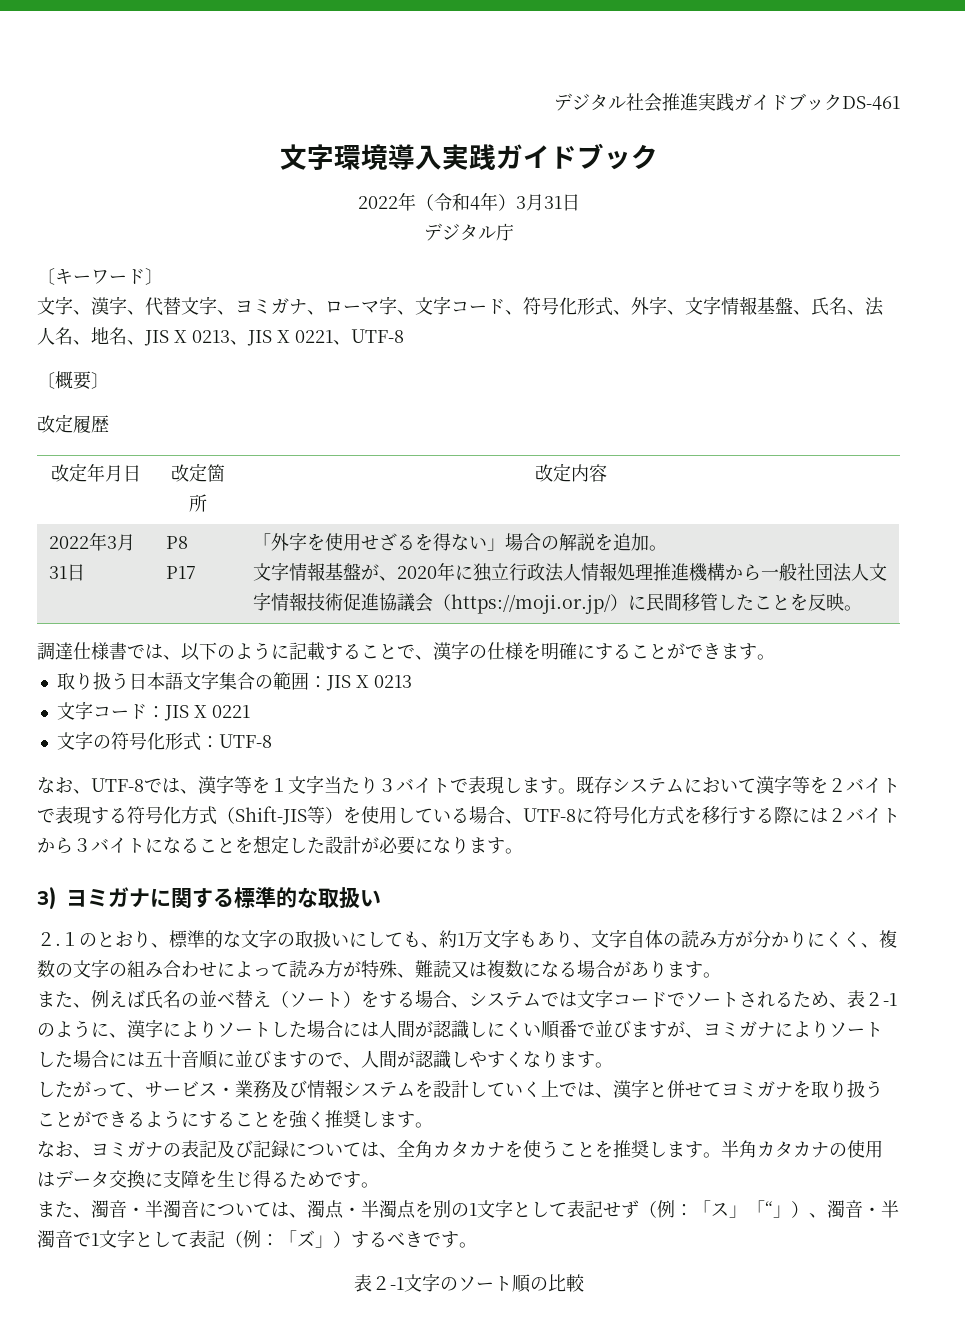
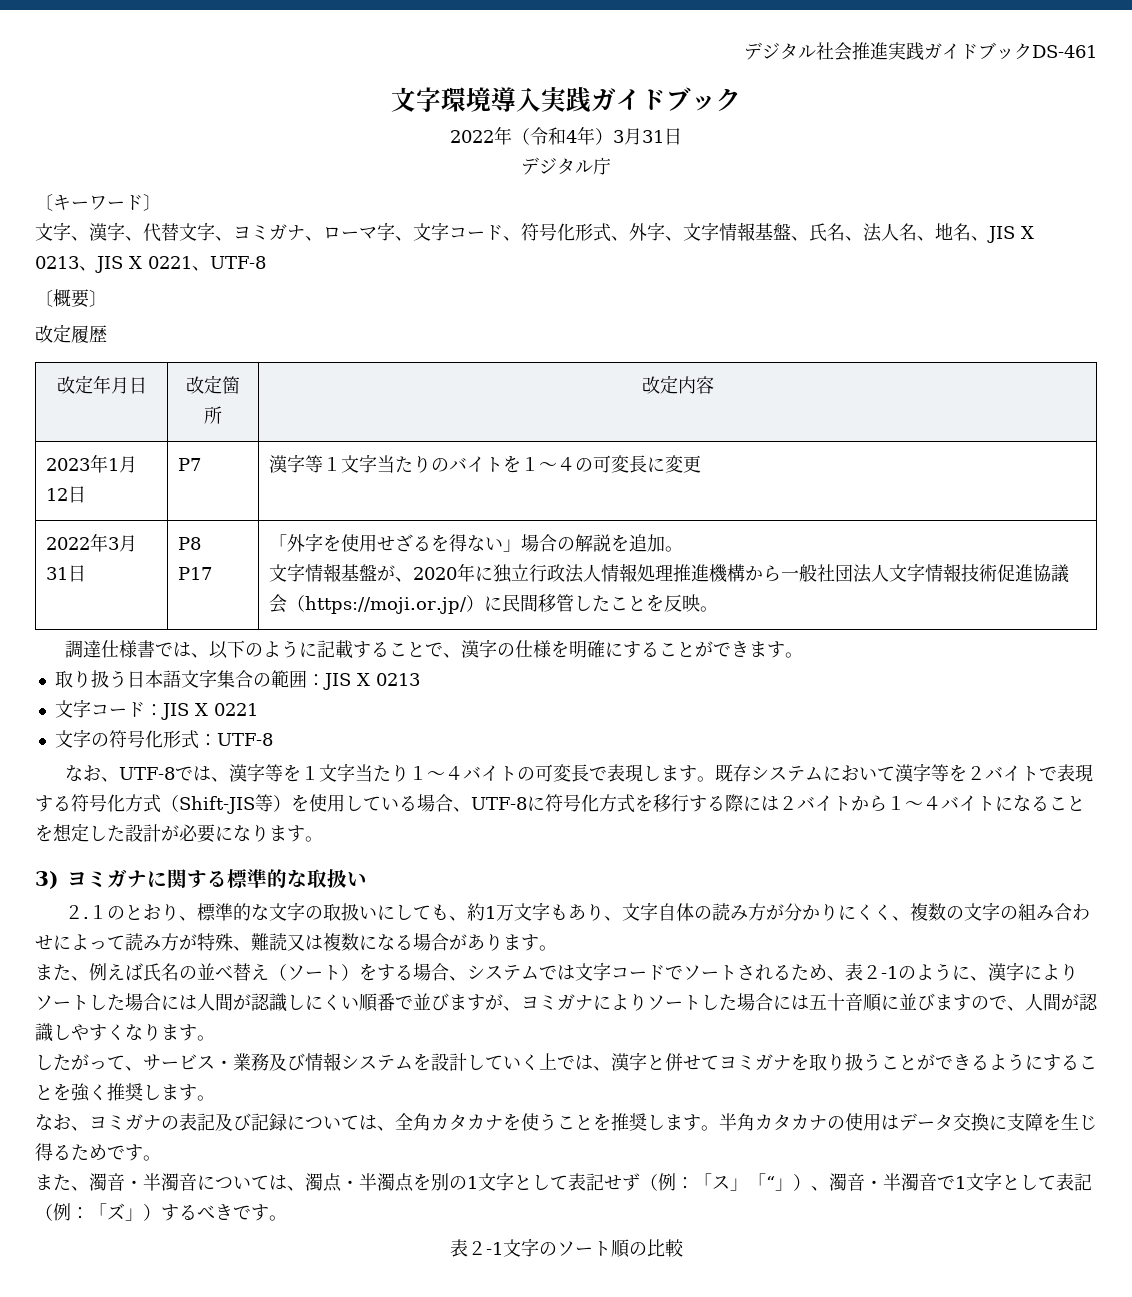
+ 2023年1月12日 | P7 | 漢字等１文字当たりのバイトを１～４の可変長に変更
- なお、UTF-8では、漢字等を１文字当たり３バイトで表現します。
+ なお、UTF-8では、漢字等を１文字当たり１～４バイトの可変長で表現します。
- 既存システムにおいて漢字等を２バイトで表現する符号化方式（Shift-JIS等）を使用している場合、UTF-8に符号化方式を移行する際には２バイトから３バイトになることを想定した設計が必要になります。
+ 既存システムにおいて漢字等を２バイトで表現する符号化方式（Shift-JIS等）を使用している場合、UTF-8に符号化方式を移行する際には２バイトから１～４バイトになることを想定した設計が必要になります。

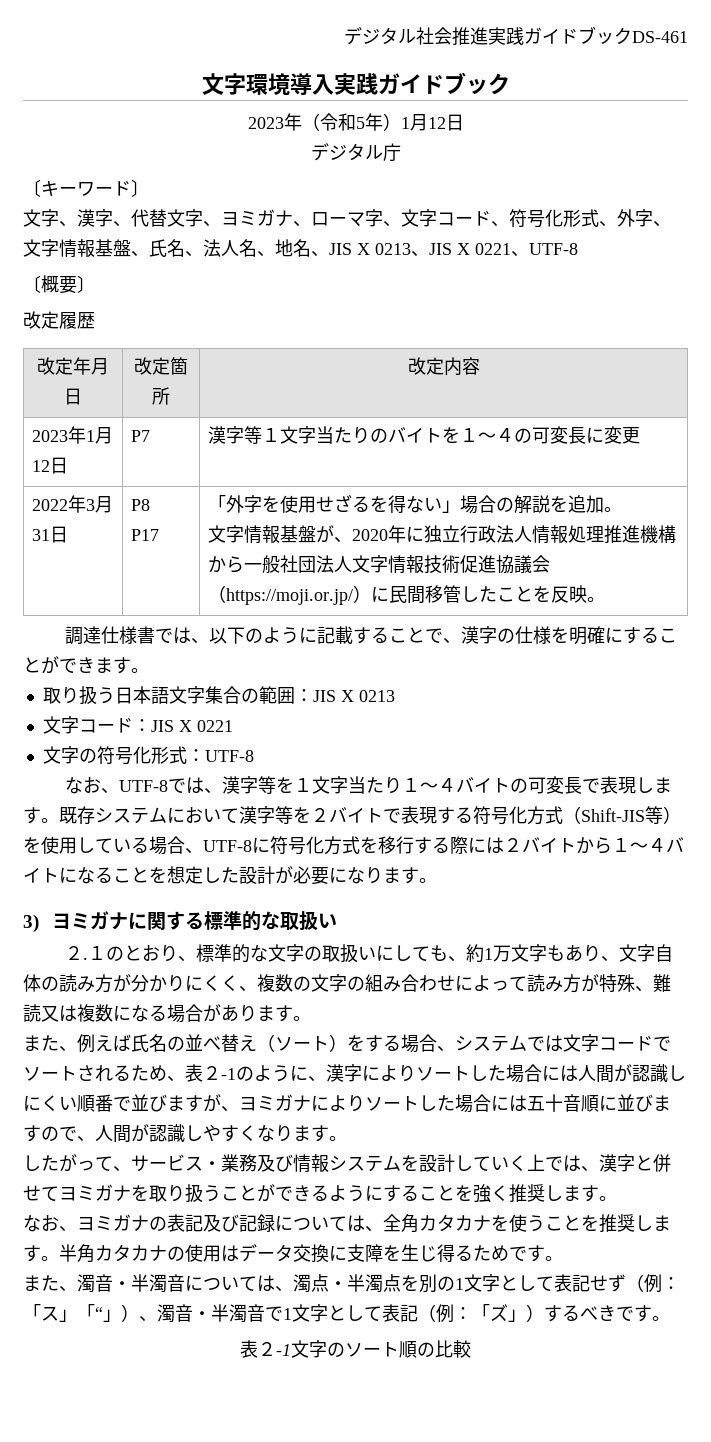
- 2022年（令和4年）3月31日
+ 2023年（令和5年）1月12日

